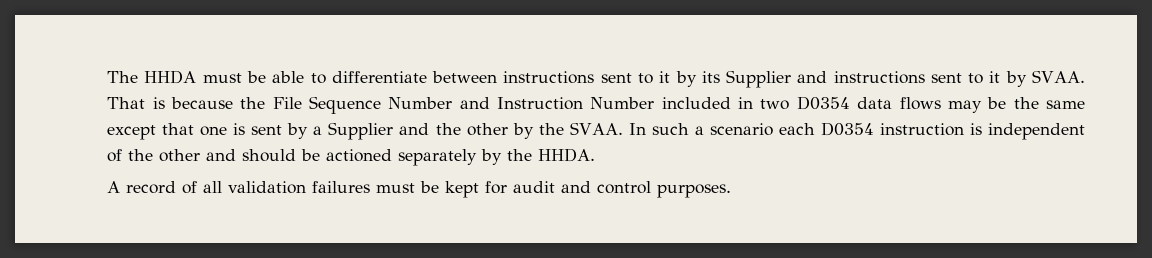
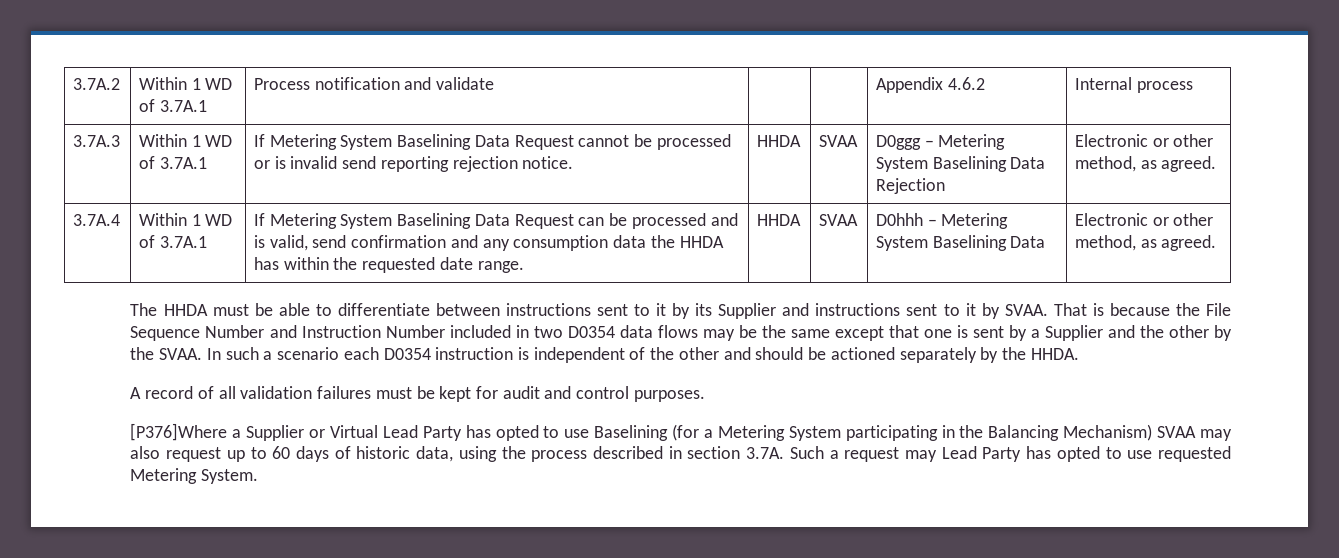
+ 3.7A.2 | Within 1 WD of 3.7A.1 | Process notification and validate | | | Appendix 4.6.2 | Internal process
+ 3.7A.3 | Within 1 WD of 3.7A.1 | If Metering System Baselining Data Request cannot be processed or is invalid send reporting rejection notice. | HHDA | SVAA | D0ggg – Metering System Baselining Data Rejection | Electronic or other method, as agreed.
+ 3.7A.4 | Within 1 WD of 3.7A.1 | If Metering System Baselining Data Request can be processed and is valid, send confirmation and any consumption data the HHDA has within the requested date range. | HHDA | SVAA | D0hhh – Metering System Baselining Data | Electronic or other method, as agreed.
+ [P376]Where a Supplier or Virtual Lead Party has opted to use Baselining (for a Metering System participating in the Balancing Mechanism) SVAA may also request up to 60 days of historic data, using the process described in section 3.7A. Such a request may Lead Party has opted to use requested Metering System.

